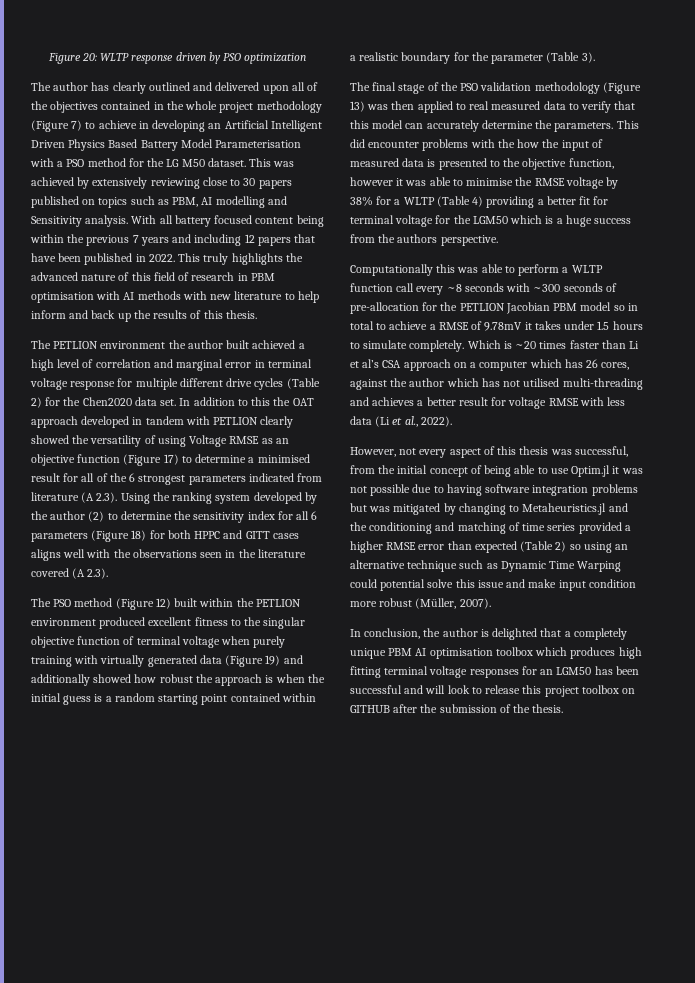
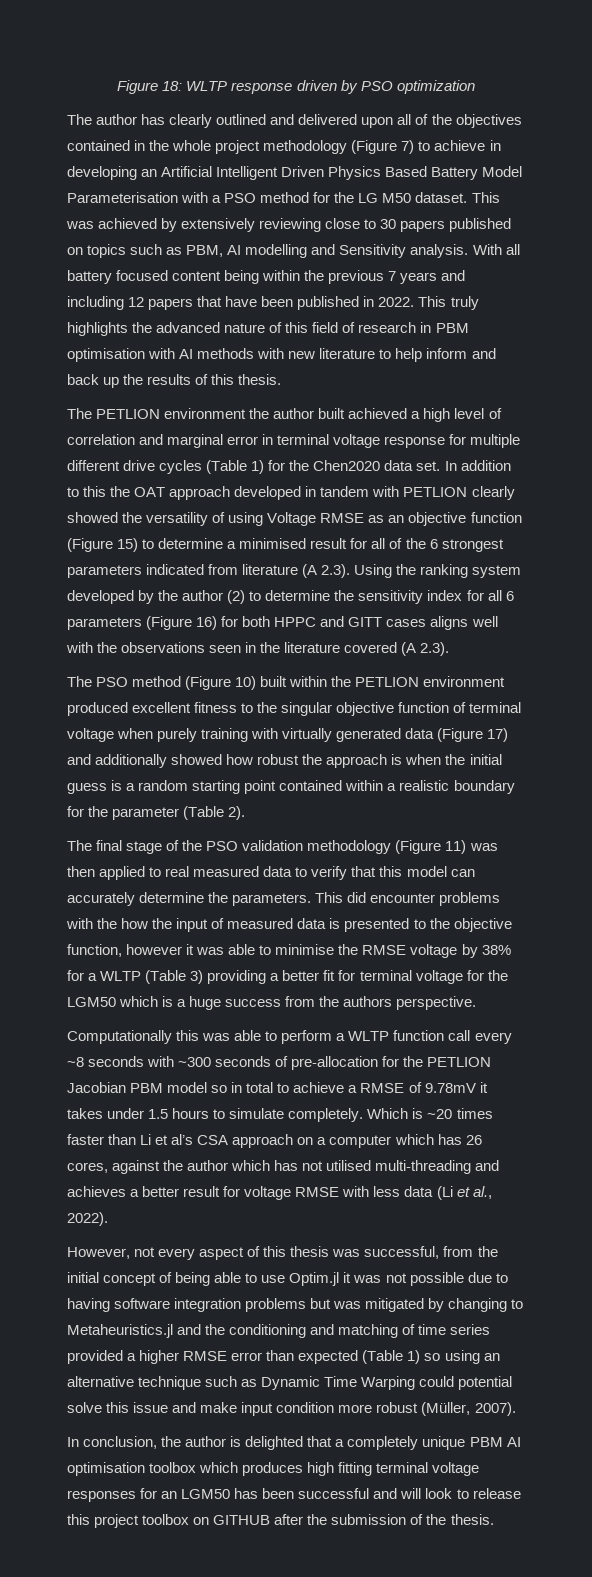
- Figure 20: WLTP response driven by PSO optimization
+ Figure 18: WLTP response driven by PSO optimization
- The PETLION environment the author built achieved a high level of correlation and marginal error in terminal voltage response for multiple different drive cycles (Table 2) for the Chen2020 data set.
+ The PETLION environment the author built achieved a high level of correlation and marginal error in terminal voltage response for multiple different drive cycles (Table 1) for the Chen2020 data set.
- In addition to this the OAT approach developed in tandem with PETLION clearly showed the versatility of using Voltage RMSE as an objective function (Figure 17) to determine a minimised result for all of the 6 strongest parameters indicated from literature (A 2.3). Using the ranking system developed by the author (2) to determine the sensitivity index for all 6 parameters (Figure 18) for both HPPC and GITT cases aligns well with the observations seen in the literature covered (A 2.3).
+ In addition to this the OAT approach developed in tandem with PETLION clearly showed the versatility of using Voltage RMSE as an objective function (Figure 15) to determine a minimised result for all of the 6 strongest parameters indicated from literature (A 2.3). Using the ranking system developed by the author (2) to determine the sensitivity index for all 6 parameters (Figure 16) for both HPPC and GITT cases aligns well with the observations seen in the literature covered (A 2.3).
- The PSO method (Figure 12) built within the PETLION environment produced excellent fitness to the singular objective function of terminal voltage when purely training with virtually generated data (Figure 19) and additionally showed how robust the approach is when the initial guess is a random starting point contained within a realistic boundary for the parameter (Table 3).
+ The PSO method (Figure 10) built within the PETLION environment produced excellent fitness to the singular objective function of terminal voltage when purely training with virtually generated data (Figure 17) and additionally showed how robust the approach is when the initial guess is a random starting point contained within a realistic boundary for the parameter (Table 2).
- The final stage of the PSO validation methodology (Figure 13) was then applied to real measured data to verify that this model can accurately determine the parameters.
+ The final stage of the PSO validation methodology (Figure 11) was then applied to real measured data to verify that this model can accurately determine the parameters.
- This did encounter problems with the how the input of measured data is presented to the objective function, however it was able to minimise the RMSE voltage by 38% for a WLTP (Table 4) providing a better fit for terminal voltage for the LGM50 which is a huge success from the authors perspective.
+ This did encounter problems with the how the input of measured data is presented to the objective function, however it was able to minimise the RMSE voltage by 38% for a WLTP (Table 3) providing a better fit for terminal voltage for the LGM50 which is a huge success from the authors perspective.
- However, not every aspect of this thesis was successful, from the initial concept of being able to use Optim.jl it was not possible due to having software integration problems but was mitigated by changing to Metaheuristics.jl and the conditioning and matching of time series provided a higher RMSE error than expected (Table 2) so using an alternative technique such as Dynamic Time Warping could potential solve this issue and make input condition more robust (Müller, 2007).
+ However, not every aspect of this thesis was successful, from the initial concept of being able to use Optim.jl it was not possible due to having software integration problems but was mitigated by changing to Metaheuristics.jl and the conditioning and matching of time series provided a higher RMSE error than expected (Table 1) so using an alternative technique such as Dynamic Time Warping could potential solve this issue and make input condition more robust (Müller, 2007).

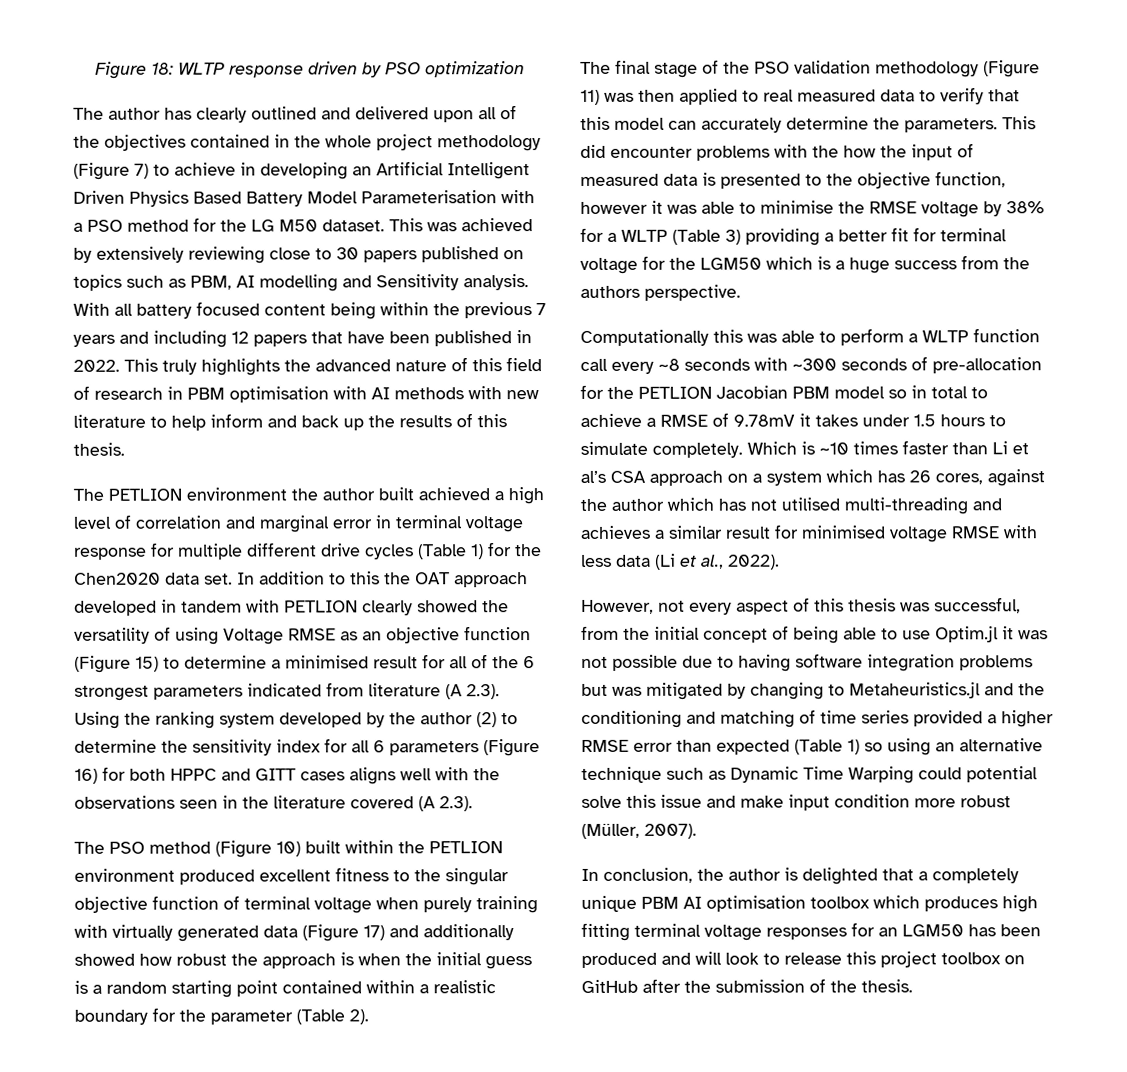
- Which is ~20 times faster than Li et al’s CSA approach on a computer which has 26 cores, against the author which has not utilised multi-threading and achieves a better result for voltage RMSE with less data (Li et al., 2022).
+ Which is ~10 times faster than Li et al’s CSA approach on a system which has 26 cores, against the author which has not utilised multi-threading and achieves a similar result for minimised voltage RMSE with less data (Li et al., 2022).
- In conclusion, the author is delighted that a completely unique PBM AI optimisation toolbox which produces high fitting terminal voltage responses for an LGM50 has been successful and will look to release this project toolbox on GITHUB after the submission of the thesis.
+ In conclusion, the author is delighted that a completely unique PBM AI optimisation toolbox which produces high fitting terminal voltage responses for an LGM50 has been produced and will look to release this project toolbox on GitHub after the submission of the thesis.

